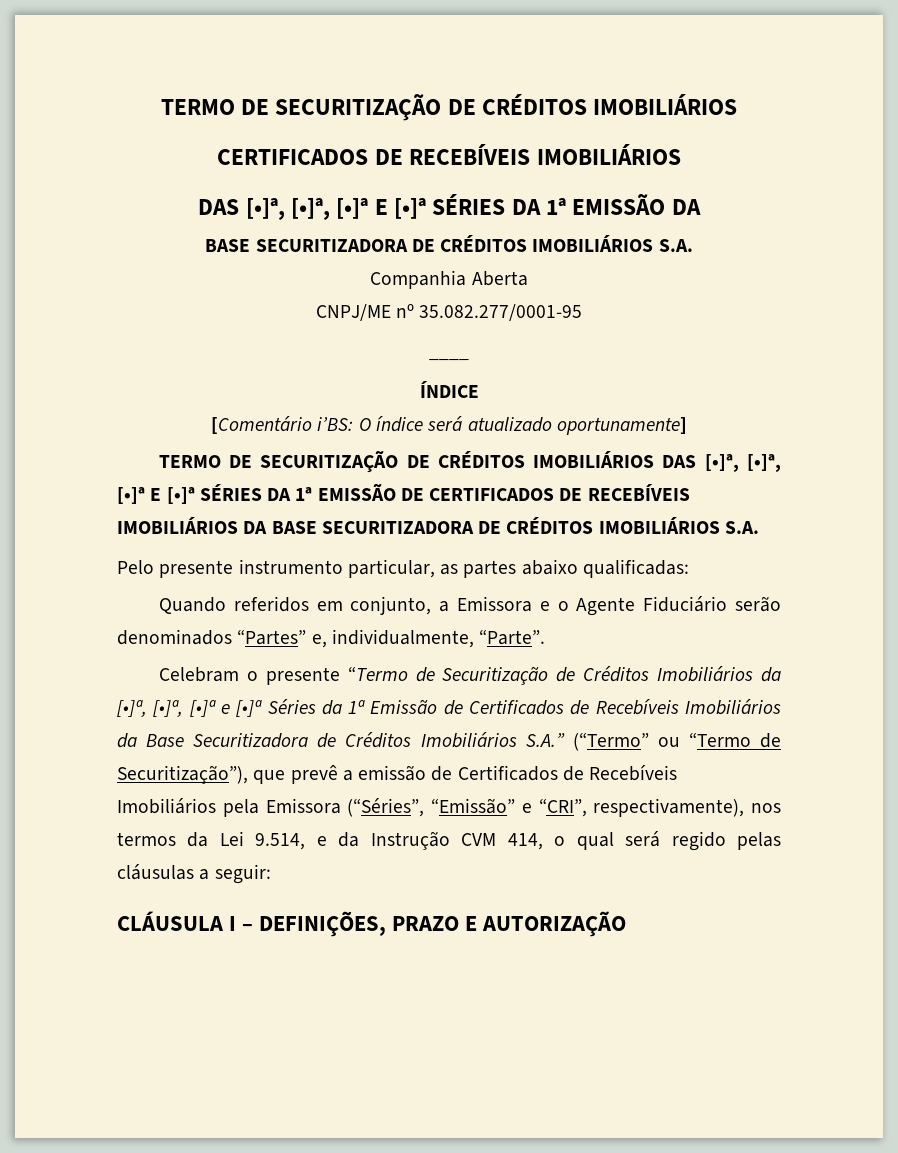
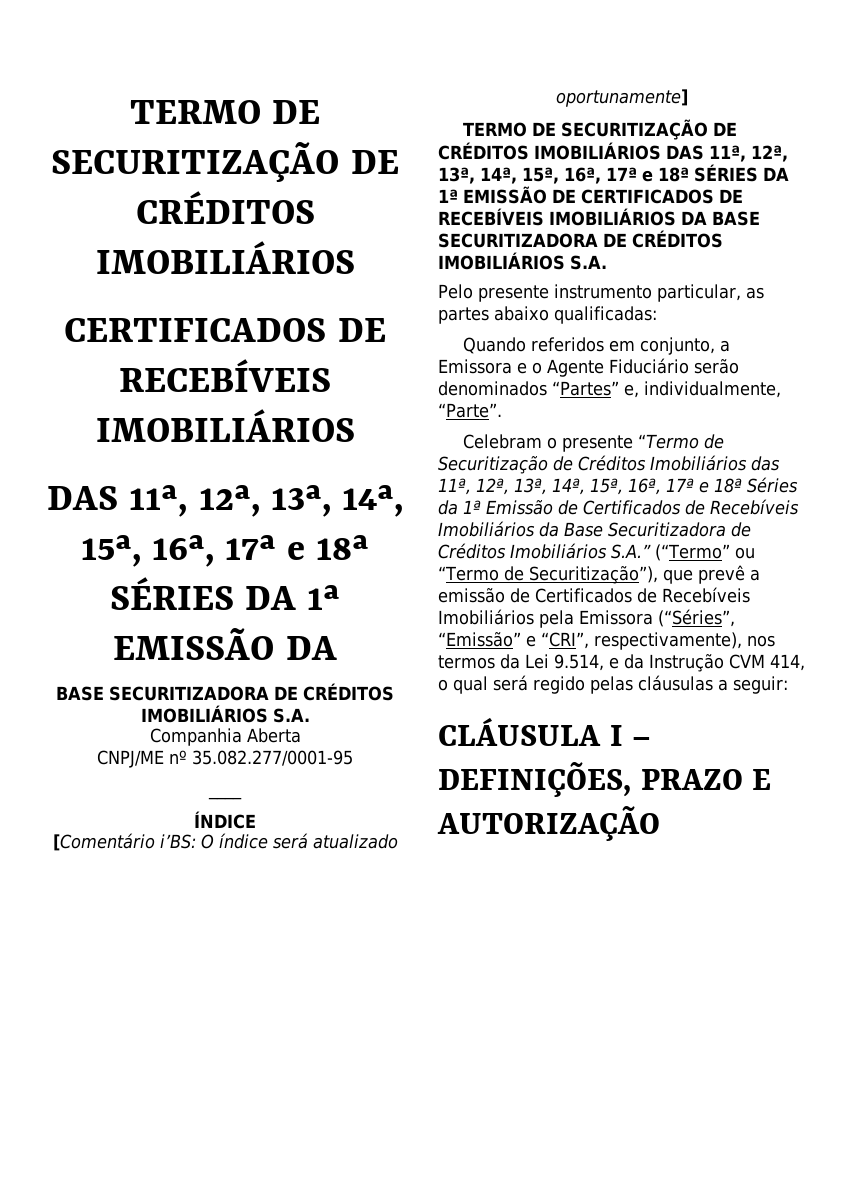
- DAS [•]ª, [•]ª, [•]ª E [•]ª SÉRIES DA 1ª EMISSÃO DA
+ DAS 11ª, 12ª, 13ª, 14ª, 15ª, 16ª, 17ª e 18ª SÉRIES DA 1ª EMISSÃO DA
- TERMO DE SECURITIZAÇÃO DE CRÉDITOS IMOBILIÁRIOS DAS [•]ª, [•]ª, [•]ª E [•]ª SÉRIES DA 1ª EMISSÃO DE CERTIFICADOS DE RECEBÍVEIS IMOBILIÁRIOS DA BASE SECURITIZADORA DE CRÉDITOS IMOBILIÁRIOS S.A.
+ TERMO DE SECURITIZAÇÃO DE CRÉDITOS IMOBILIÁRIOS DAS 11ª, 12ª, 13ª, 14ª, 15ª, 16ª, 17ª e 18ª SÉRIES DA 1ª EMISSÃO DE CERTIFICADOS DE RECEBÍVEIS IMOBILIÁRIOS DA BASE SECURITIZADORA DE CRÉDITOS IMOBILIÁRIOS S.A.
- Celebram o presente “Termo de Securitização de Créditos Imobiliários da [•]ª, [•]ª, [•]ª e [•]ª Séries da 1ª Emissão de Certificados de Recebíveis Imobiliários da Base Securitizadora de Créditos Imobiliários S.A.” (“Termo” ou “Termo de Securitização”), que prevê a emissão de Certificados de Recebíveis Imobiliários pela Emissora (“Séries”, “Emissão” e “CRI”, respectivamente), nos termos da Lei 9.514, e da Instrução CVM 414, o qual será regido pelas cláusulas a seguir:
+ Celebram o presente “Termo de Securitização de Créditos Imobiliários das 11ª, 12ª, 13ª, 14ª, 15ª, 16ª, 17ª e 18ª Séries da 1ª Emissão de Certificados de Recebíveis Imobiliários da Base Securitizadora de Créditos Imobiliários S.A.” (“Termo” ou “Termo de Securitização”), que prevê a emissão de Certificados de Recebíveis Imobiliários pela Emissora (“Séries”, “Emissão” e “CRI”, respectivamente), nos termos da Lei 9.514, e da Instrução CVM 414, o qual será regido pelas cláusulas a seguir:

